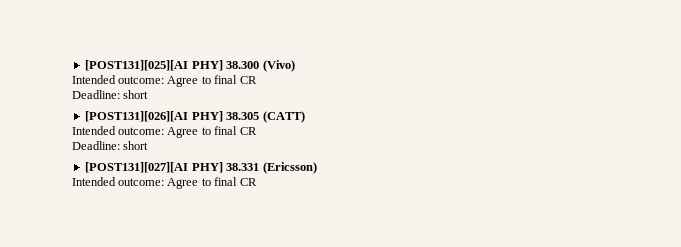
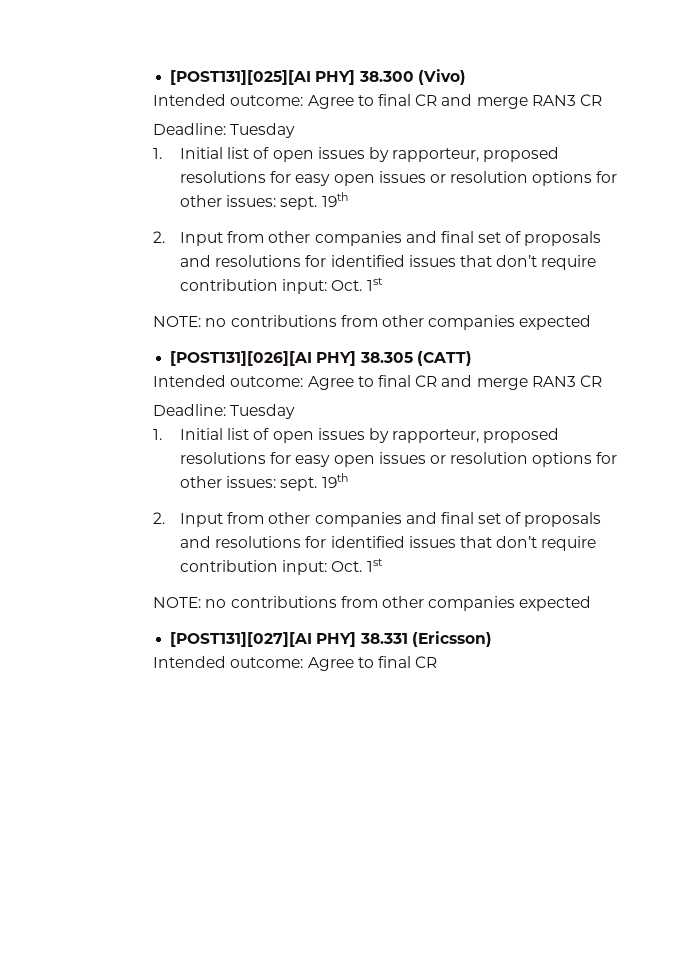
  [POST131][025][AI PHY] 38.300 (Vivo)
- Intended outcome: Agree to final CR
- Deadline: short
+ Intended outcome: Agree to final CR and merge RAN3 CR
+ Deadline: Tuesday
+ 1. Initial list of open issues by rapporteur, proposed resolutions for easy open issues or resolution options for other issues: sept. 19th
+ 2. Input from other companies and final set of proposals and resolutions for identified issues that don’t require contribution input: Oct. 1st
+ NOTE: no contributions from other companies expected
  [POST131][026][AI PHY] 38.305 (CATT)
- Intended outcome: Agree to final CR
- Deadline: short
+ Intended outcome: Agree to final CR and merge RAN3 CR
+ Deadline: Tuesday
+ 1. Initial list of open issues by rapporteur, proposed resolutions for easy open issues or resolution options for other issues: sept. 19th
+ 2. Input from other companies and final set of proposals and resolutions for identified issues that don’t require contribution input: Oct. 1st
+ NOTE: no contributions from other companies expected

